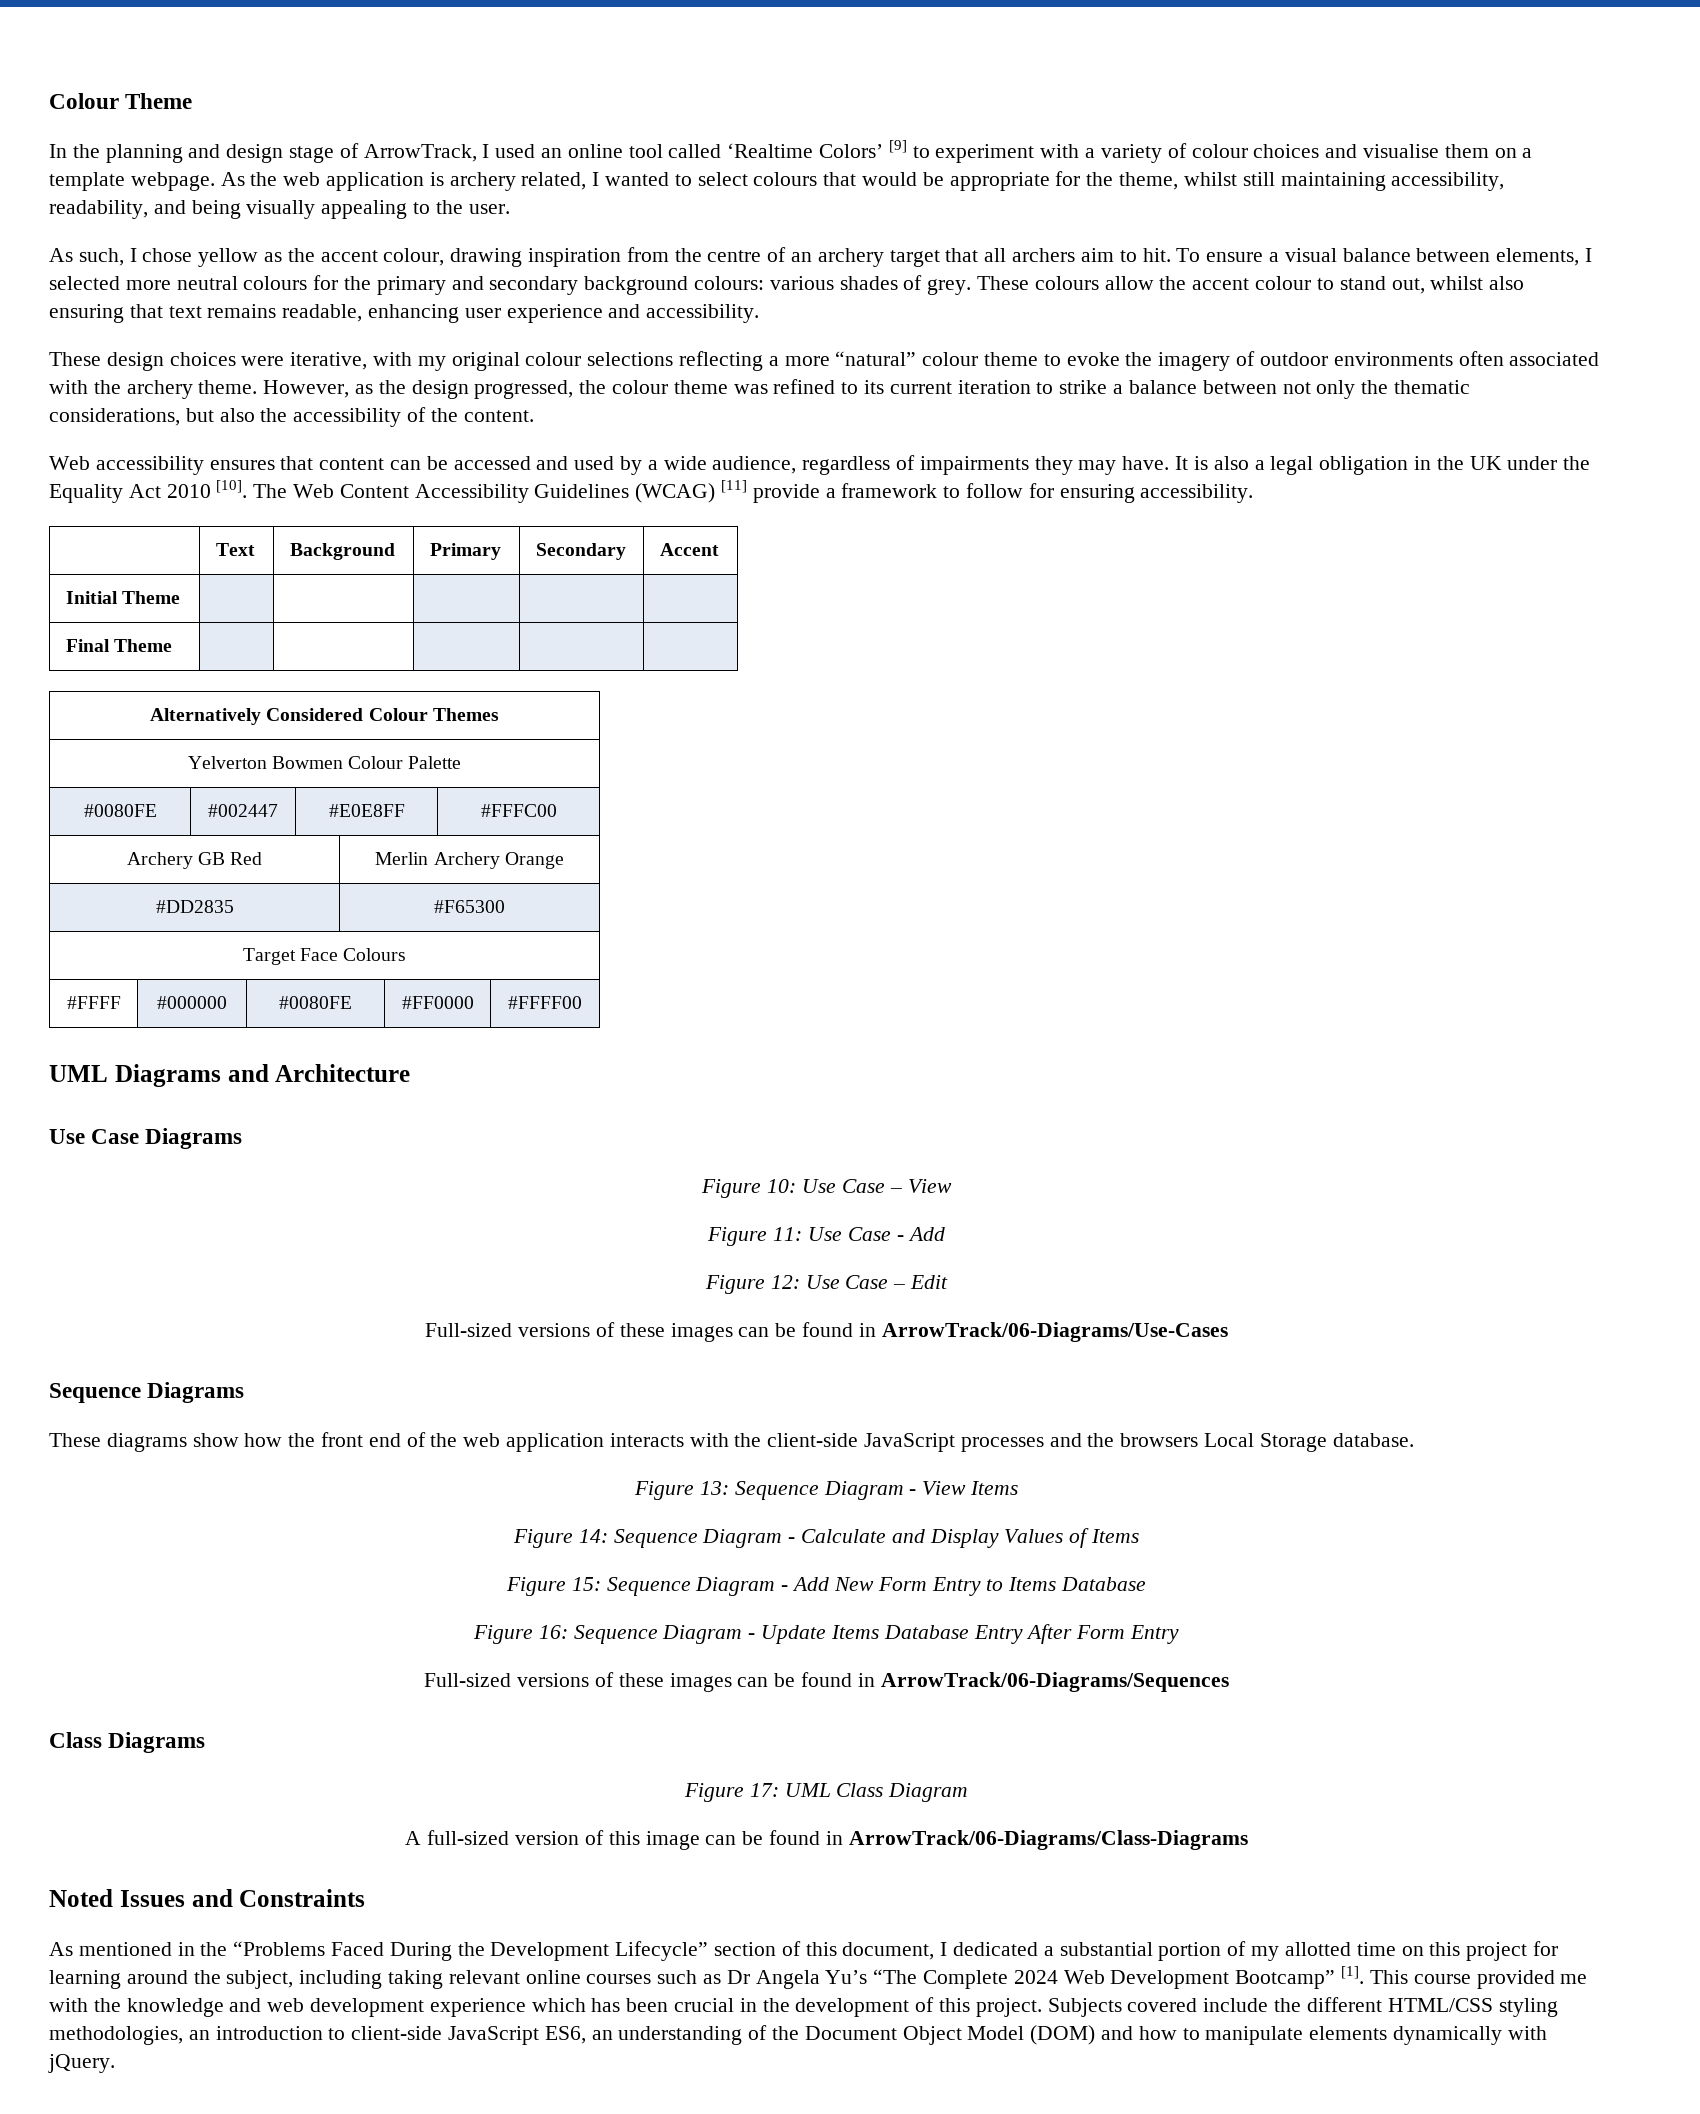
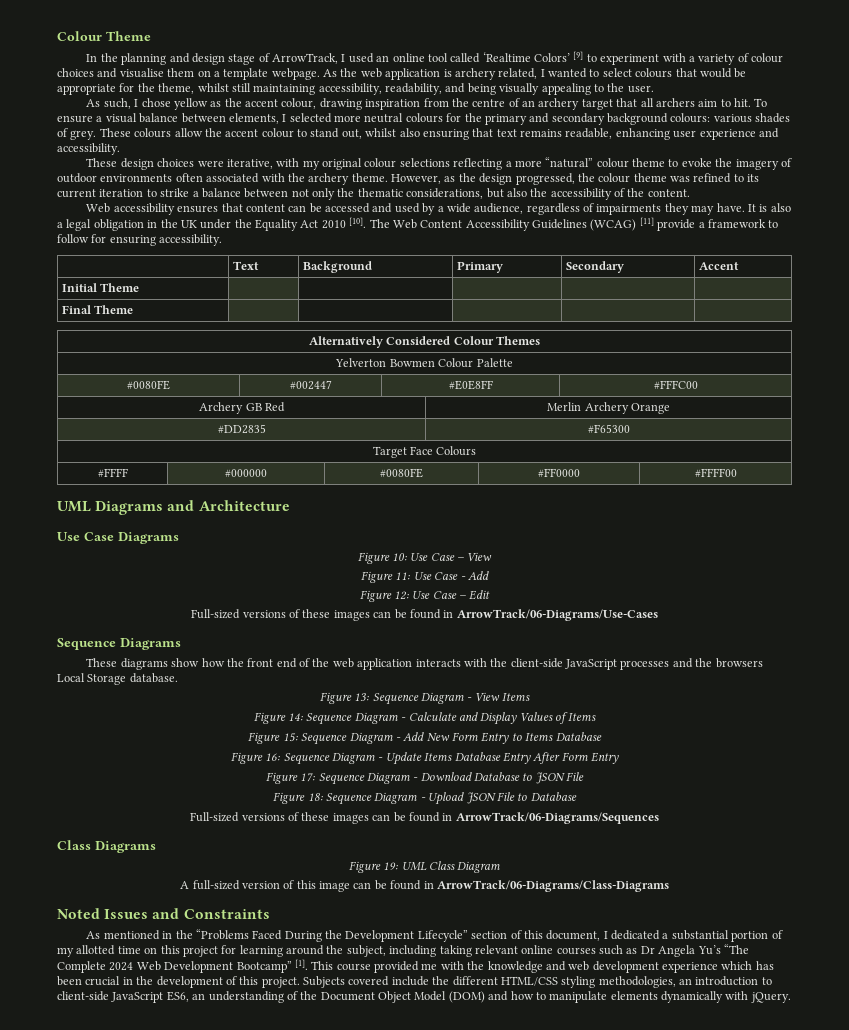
+ Figure 17: Sequence Diagram - Download Database to JSON File
+ Figure 18: Sequence Diagram - Upload JSON File to Database
- Figure 17: UML Class Diagram
+ Figure 19: UML Class Diagram

